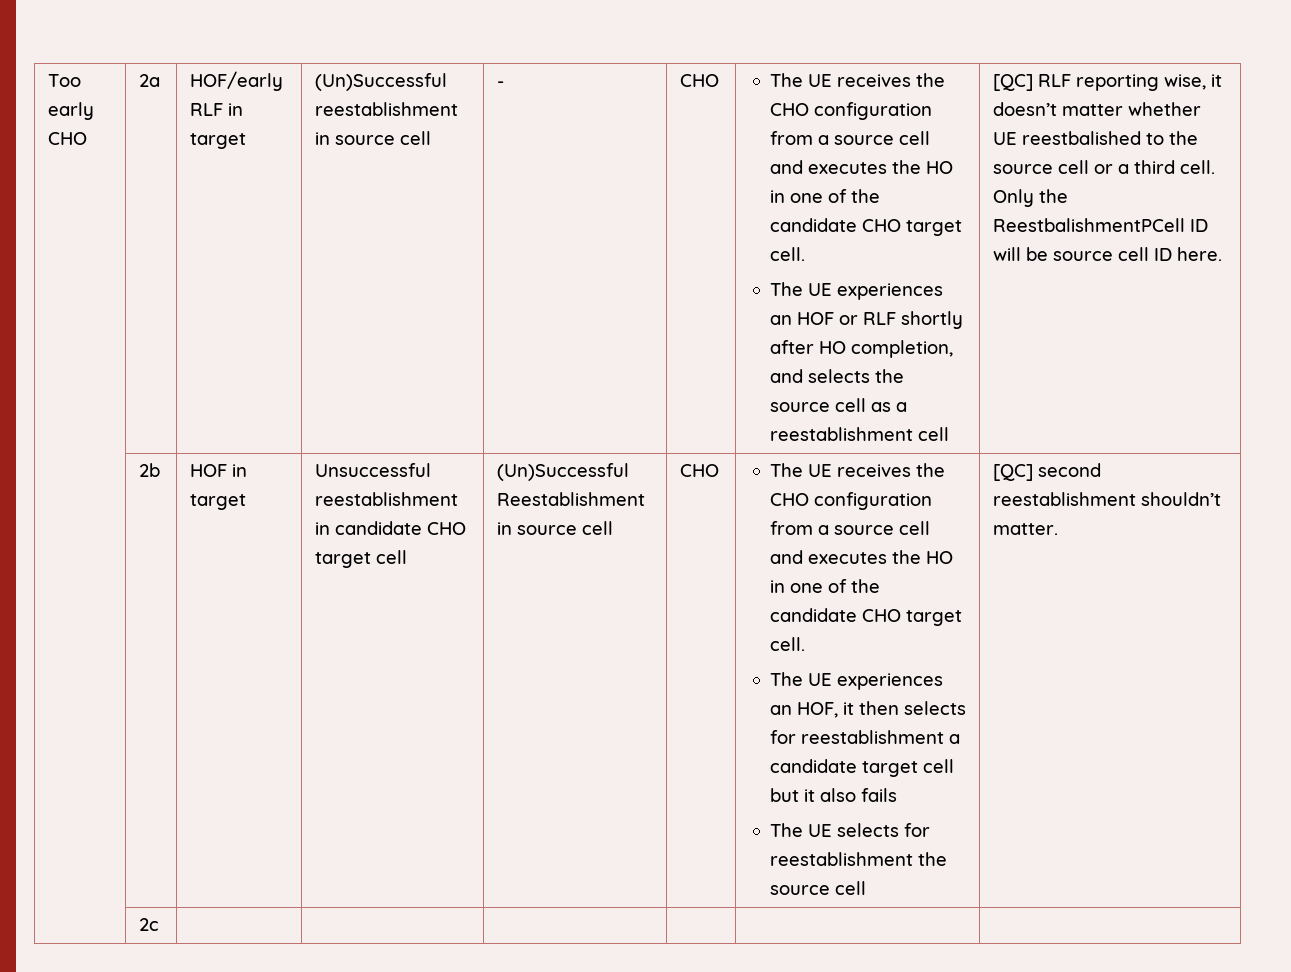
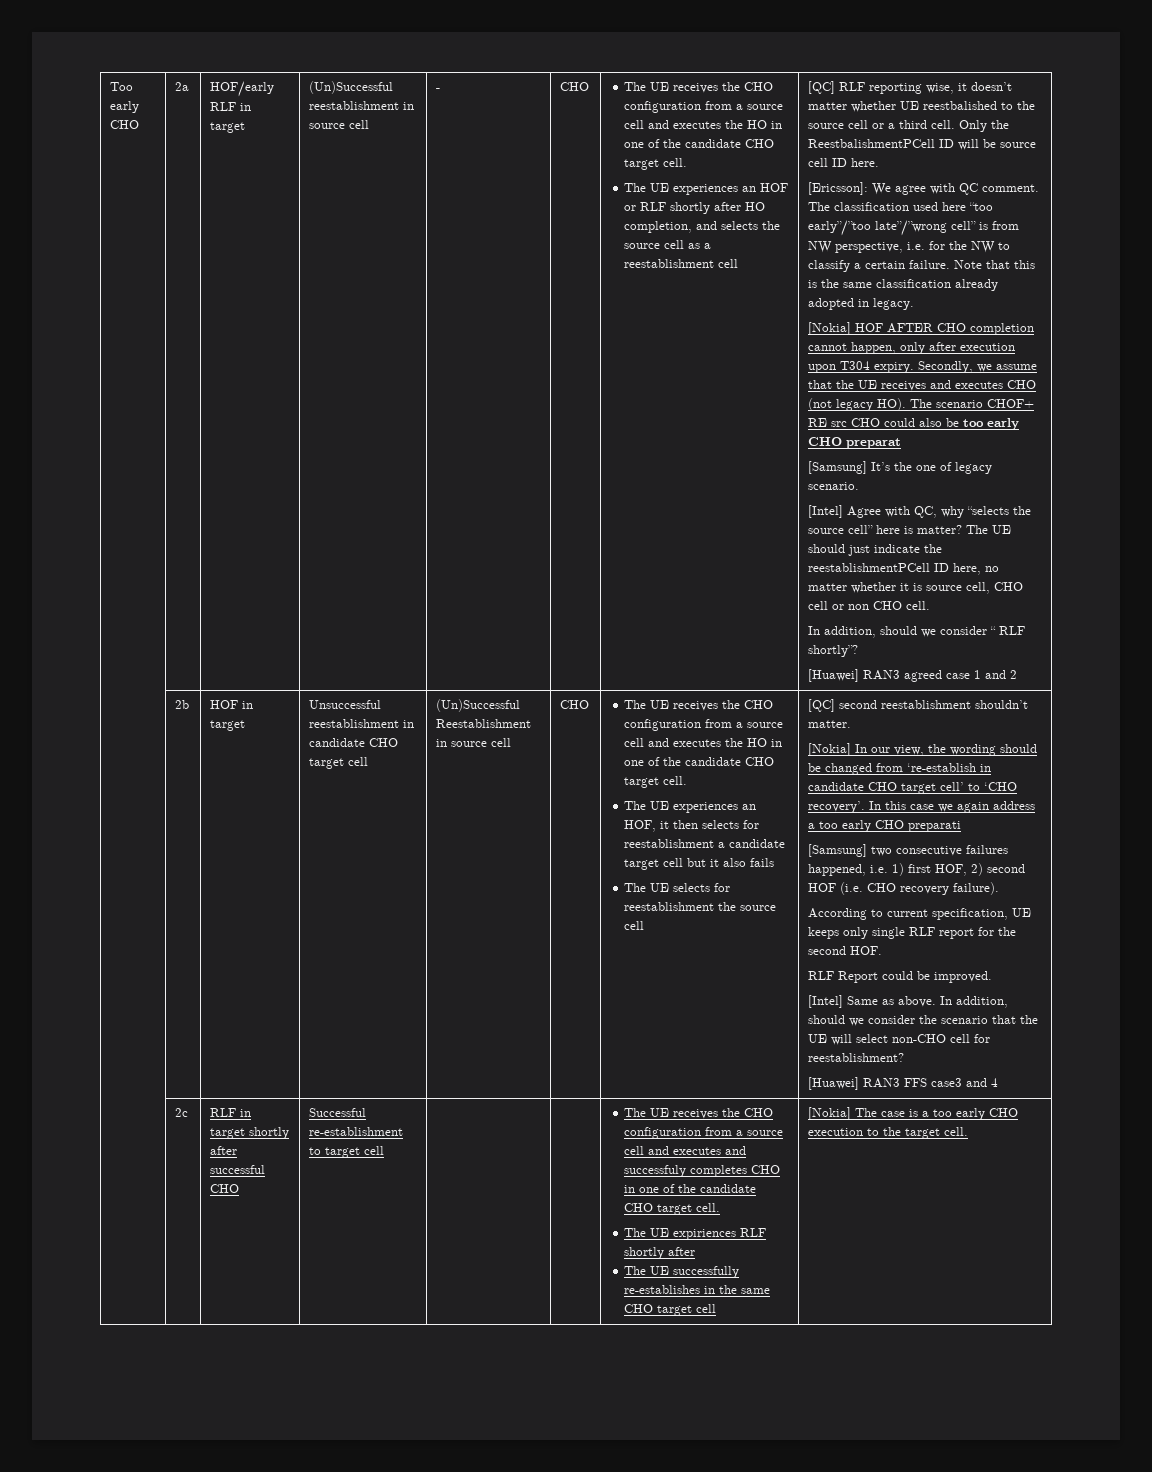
+ [Ericsson]: We agree with QC comment. The classification used here “too early”/”too late”/”wrong cell” is from NW perspective, i.e. for the NW to classify a certain failure. Note that this is the same classification already adopted in legacy.
+ [Nokia] HOF AFTER CHO completion cannot happen, only after execution upon T304 expiry. Secondly, we assume that the UE receives and executes CHO (not legacy HO). The scenario CHOF+ RE src CHO could also be too early CHO preparat
+ [Samsung] It’s the one of legacy scenario.
+ [Intel] Agree with QC, why “selects the source cell” here is matter? The UE should just indicate the reestablishmentPCell ID here, no matter whether it is source cell, CHO cell or non CHO cell.
+ In addition, should we consider “ RLF shortly”?
+ [Huawei] RAN3 agreed case 1 and 2
- | 2c | | | | | |
+ [Nokia] In our view, the wording should be changed from ‘re-establish in candidate CHO target cell’ to ‘CHO recovery’. In this case we again address a too early CHO preparati
+ [Samsung] two consecutive failures happened, i.e. 1) first HOF, 2) second HOF (i.e. CHO recovery failure).
+ According to current specification, UE keeps only single RLF report for the second HOF.
+ RLF Report could be improved.
+ [Intel] Same as above. In addition, should we consider the scenario that the UE will select non-CHO cell for reestablishment?
+ [Huawei] RAN3 FFS case3 and 4
+ | 2c | RLF in target shortly after successful CHO | Successful re-establishment to target cell | | | The UE receives the CHO configuration from a source cell and executes and successfuly completes CHO in one of the candidate CHO target cell.
+ The UE expiriences RLF shortly after
+ The UE successfully re-establishes in the same CHO target cell | [Nokia] The case is a too early CHO execution to the target cell.

